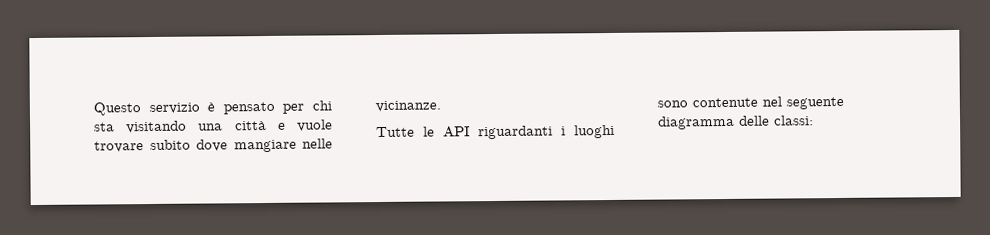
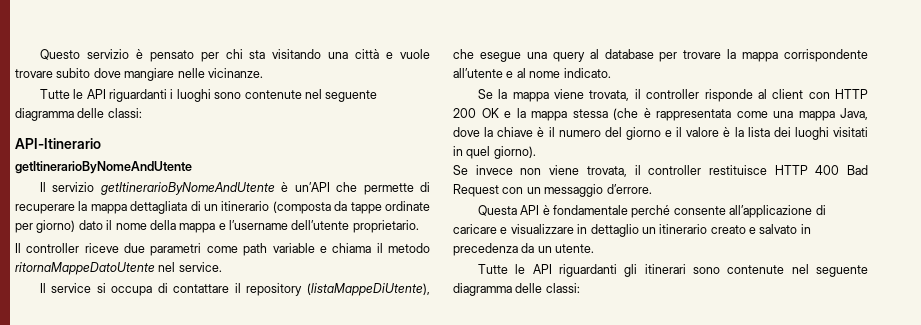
+ API-Itinerario
+ getItinerarioByNomeAndUtente
+ Il servizio getItinerarioByNomeAndUtente è un’API che permette di recuperare la mappa dettagliata di un itinerario (composta da tappe ordinate per giorno) dato il nome della mappa e l’username dell’utente proprietario.
+ Il controller riceve due parametri come path variable e chiama il metodo ritornaMappeDatoUtente nel service.
+ Il service si occupa di contattare il repository (listaMappeDiUtente), che esegue una query al database per trovare la mappa corrispondente all’utente e al nome indicato.
+ Se la mappa viene trovata, il controller risponde al client con HTTP 200 OK e la mappa stessa (che è rappresentata come una mappa Java, dove la chiave è il numero del giorno e il valore è la lista dei luoghi visitati in quel giorno).
+ Se invece non viene trovata, il controller restituisce HTTP 400 Bad Request con un messaggio d’errore.
+ Questa API è fondamentale perché consente all’applicazione di caricare e visualizzare in dettaglio un itinerario creato e salvato in precedenza da un utente.
+ Tutte le API riguardanti gli itinerari sono contenute nel seguente diagramma delle classi:

